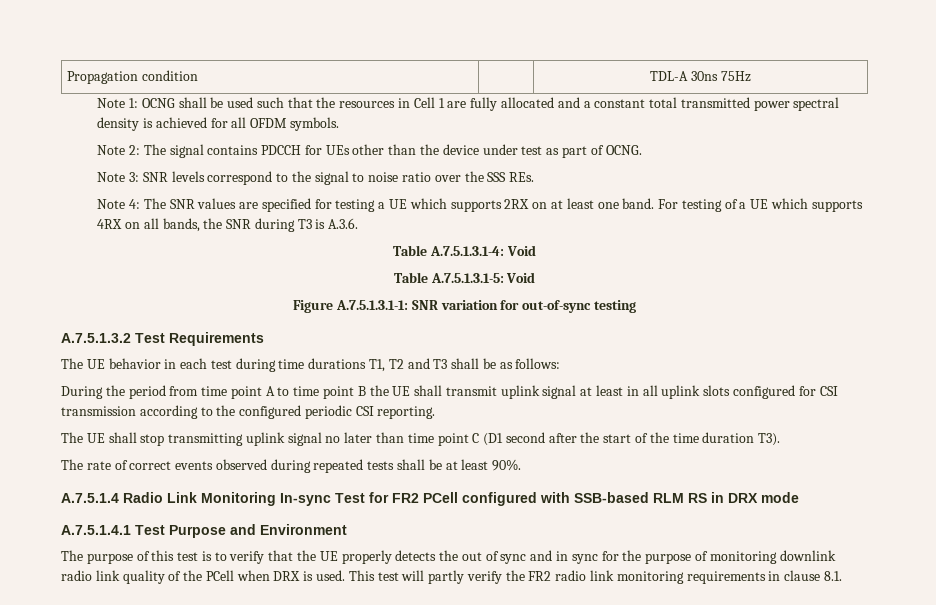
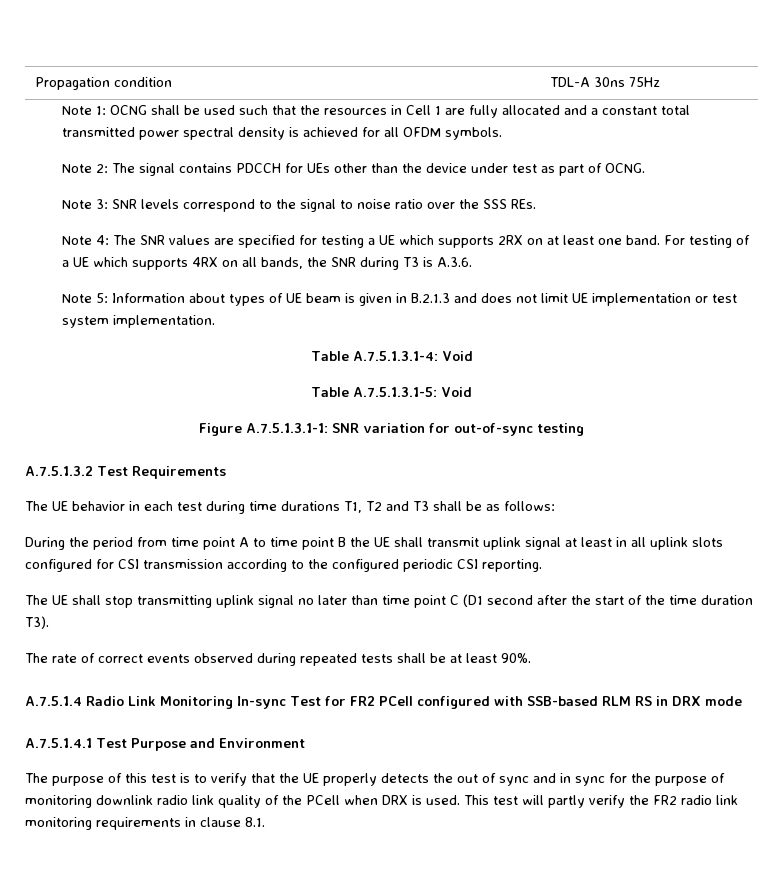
+ Note 5: Information about types of UE beam is given in B.2.1.3 and does not limit UE implementation or test system implementation.

